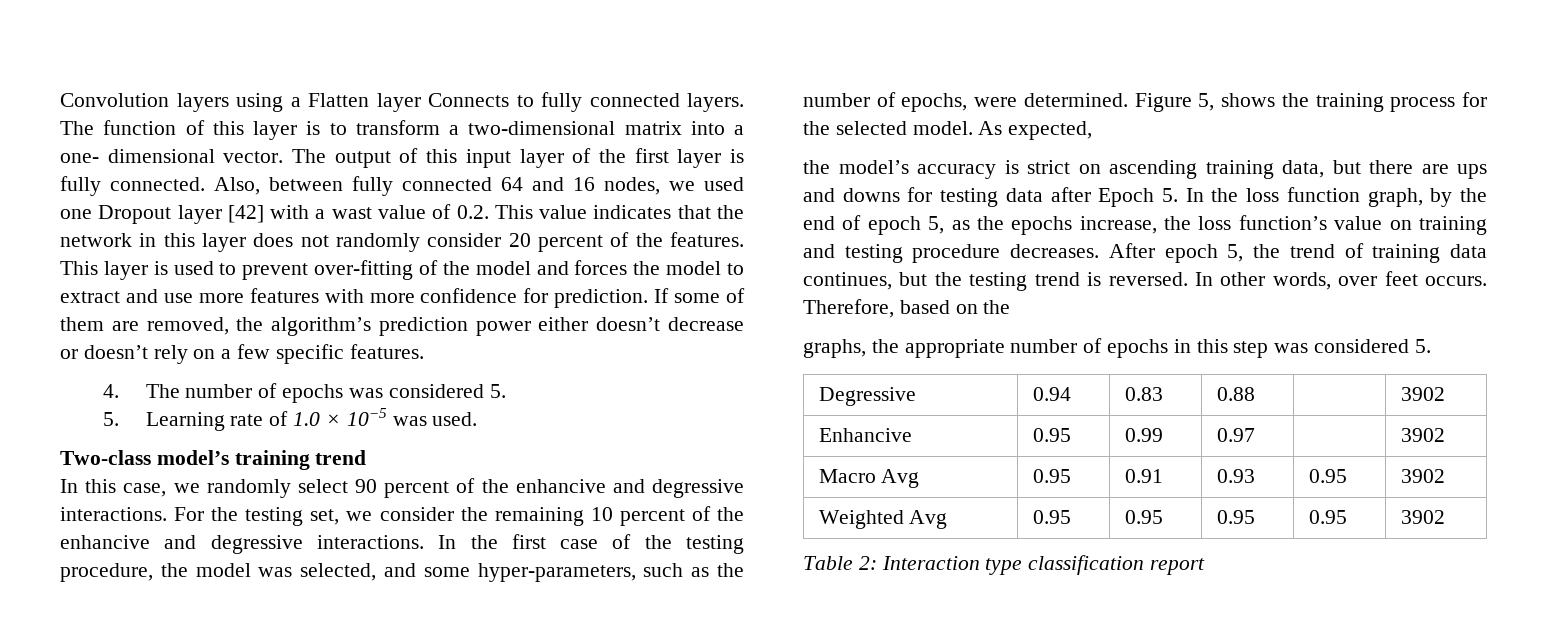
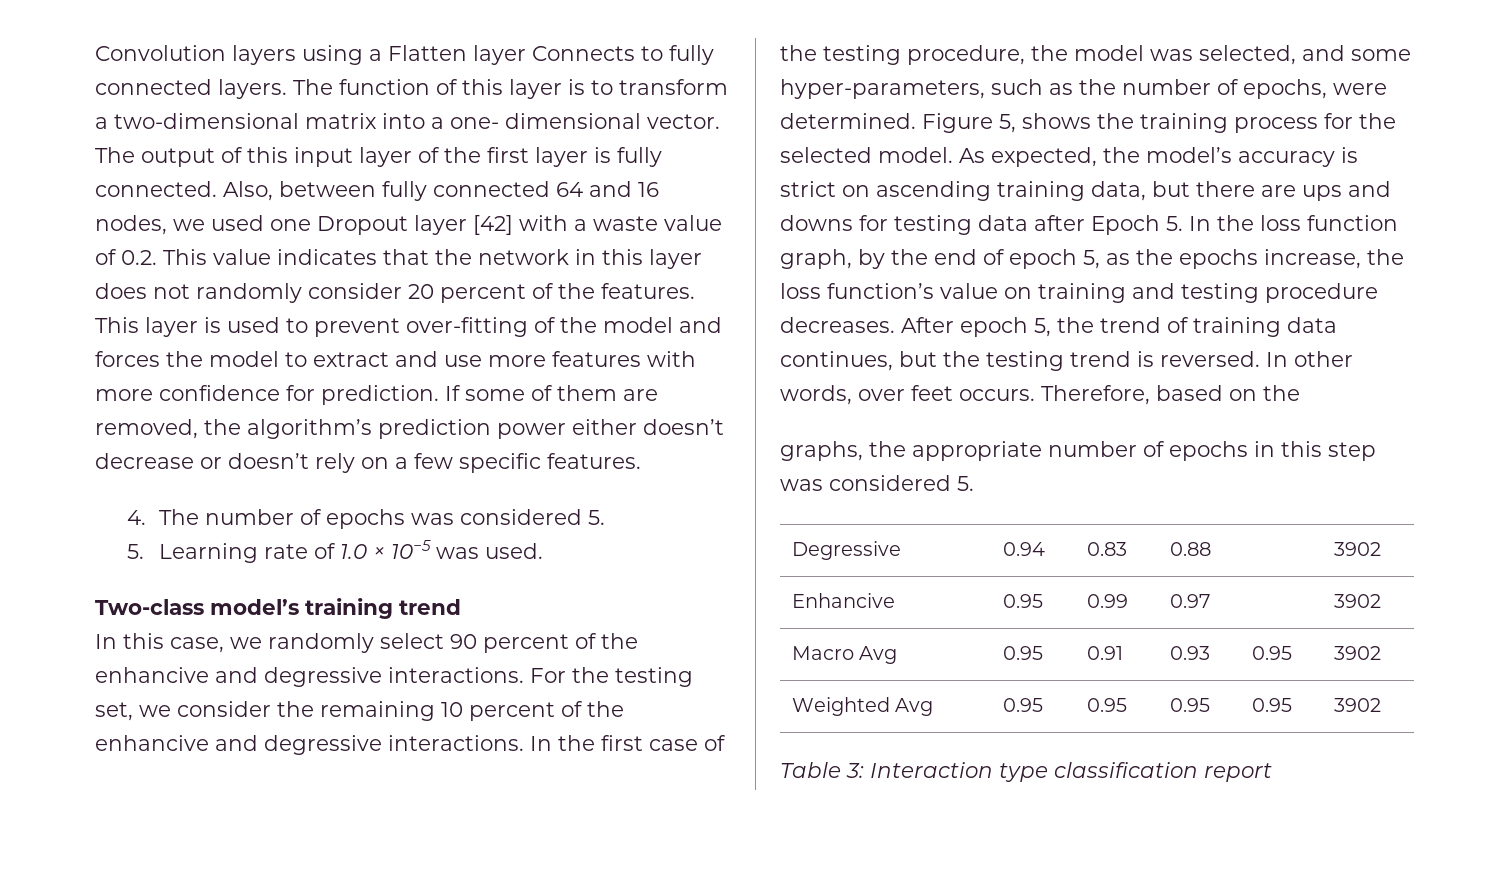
- Also, between fully connected 64 and 16 nodes, we used one Dropout layer [42] with a wast value of 0.2. This value indicates that the network in this layer does not randomly consider 20 percent of the features.
+ Also, between fully connected 64 and 16 nodes, we used one Dropout layer [42] with a waste value of 0.2. This value indicates that the network in this layer does not randomly consider 20 percent of the features.
- As expected,
- the model’s accuracy is strict on ascending training data, but there are ups and downs for testing data after Epoch 5. In the loss function graph, by the end of epoch 5, as the epochs increase, the loss function’s value on training and testing procedure decreases.
+ As expected, the model’s accuracy is strict on ascending training data, but there are ups and downs for testing data after Epoch 5. In the loss function graph, by the end of epoch 5, as the epochs increase, the loss function’s value on training and testing procedure decreases.
- Table 2: Interaction type classification report
+ Table 3: Interaction type classification report

